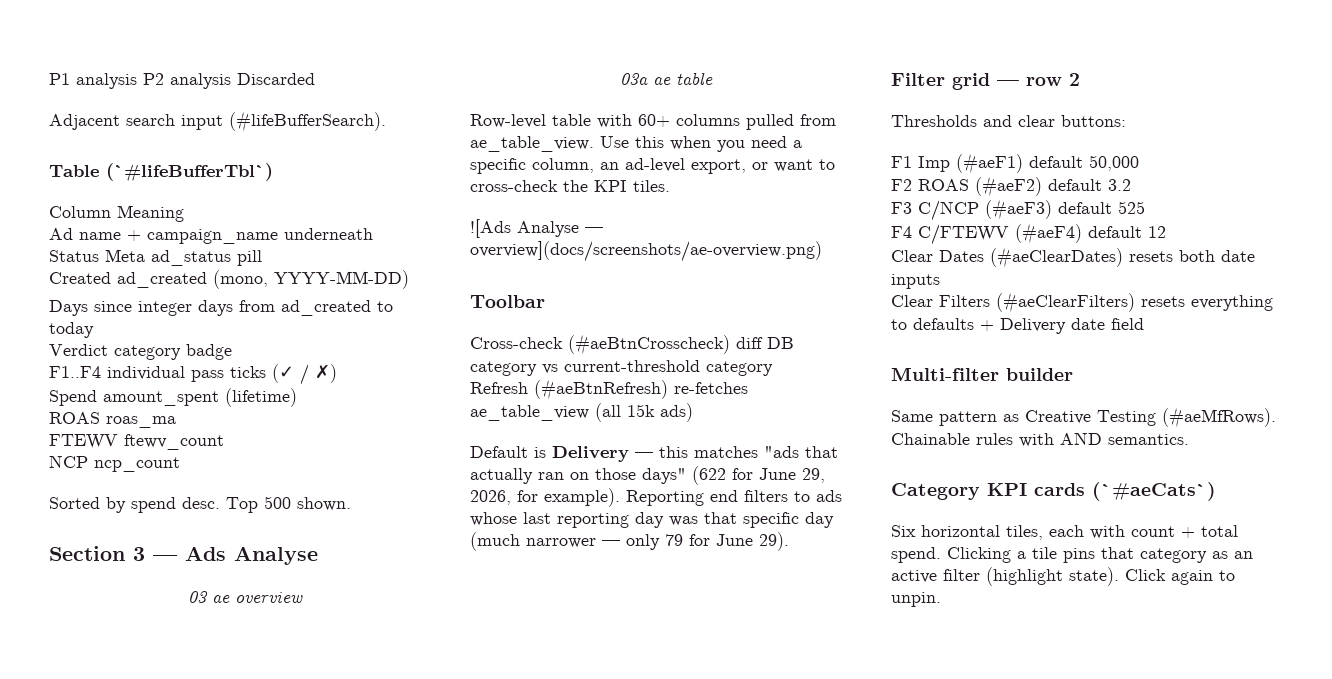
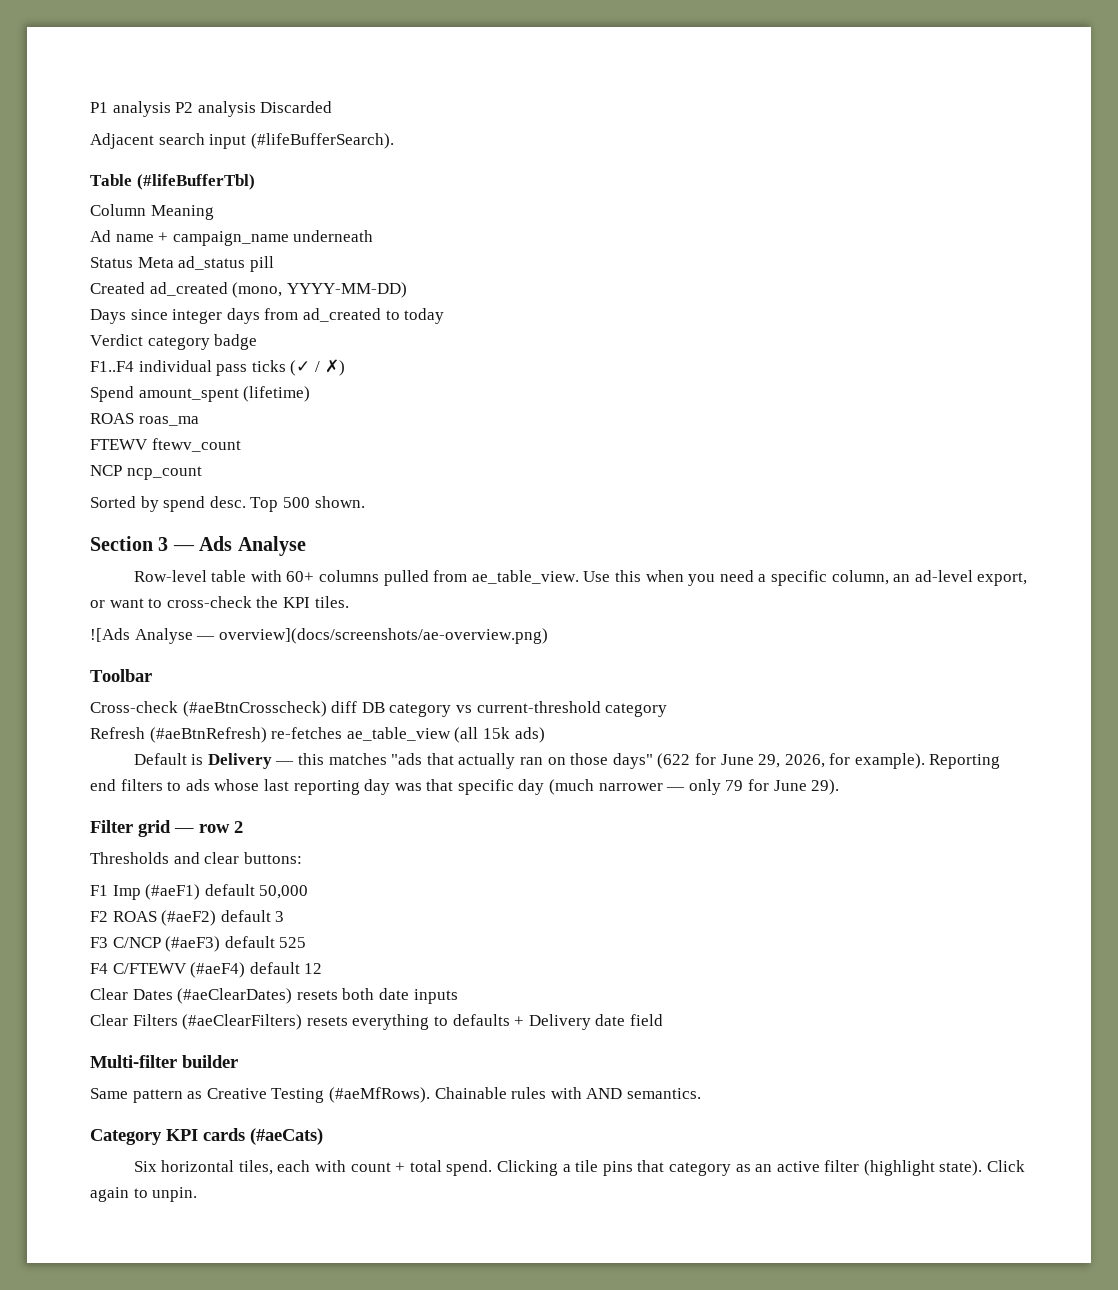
- Table (`#lifeBufferTbl`)
+ Table (#lifeBufferTbl)
- 03 ae overview
- 03a ae table
- F2 ROAS (#aeF2) default 3.2
+ F2 ROAS (#aeF2) default 3
- Category KPI cards (`#aeCats`)
+ Category KPI cards (#aeCats)

